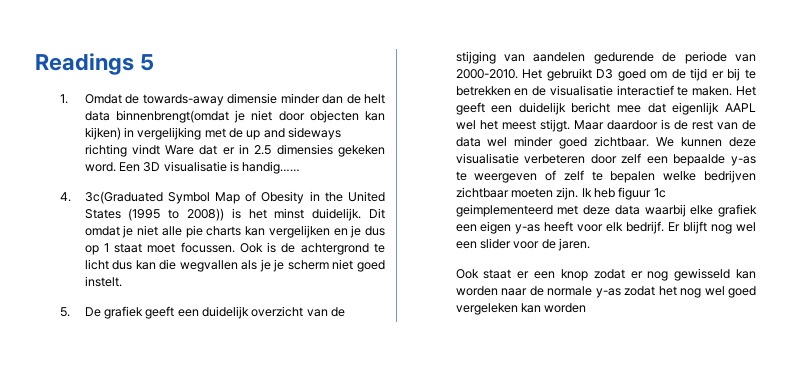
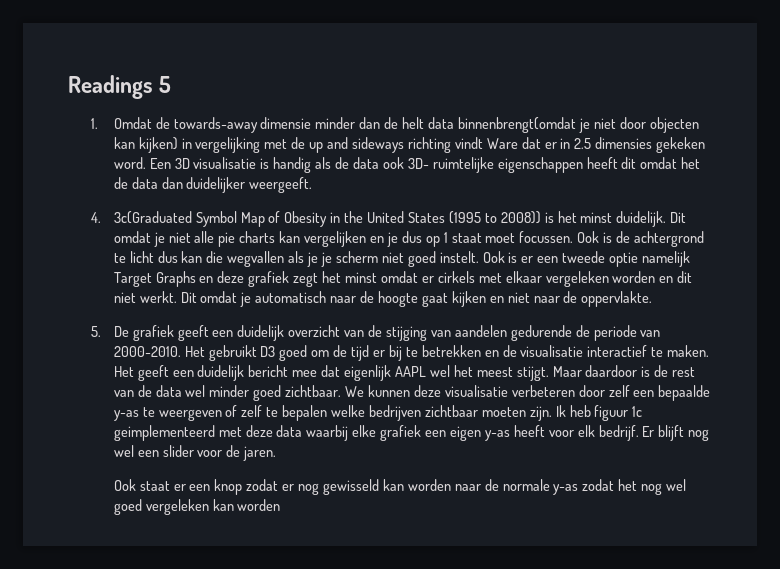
- Een 3D visualisatie is handig……
+ Een 3D visualisatie is handig als de data ook 3D- ruimtelijke eigenschappen heeft dit omdat het de data dan duidelijker weergeeft.
+ Ook is er een tweede optie namelijk Target Graphs en deze grafiek zegt het minst omdat er cirkels met elkaar vergeleken worden en dit niet werkt. Dit omdat je automatisch naar de hoogte gaat kijken en niet naar de oppervlakte.

